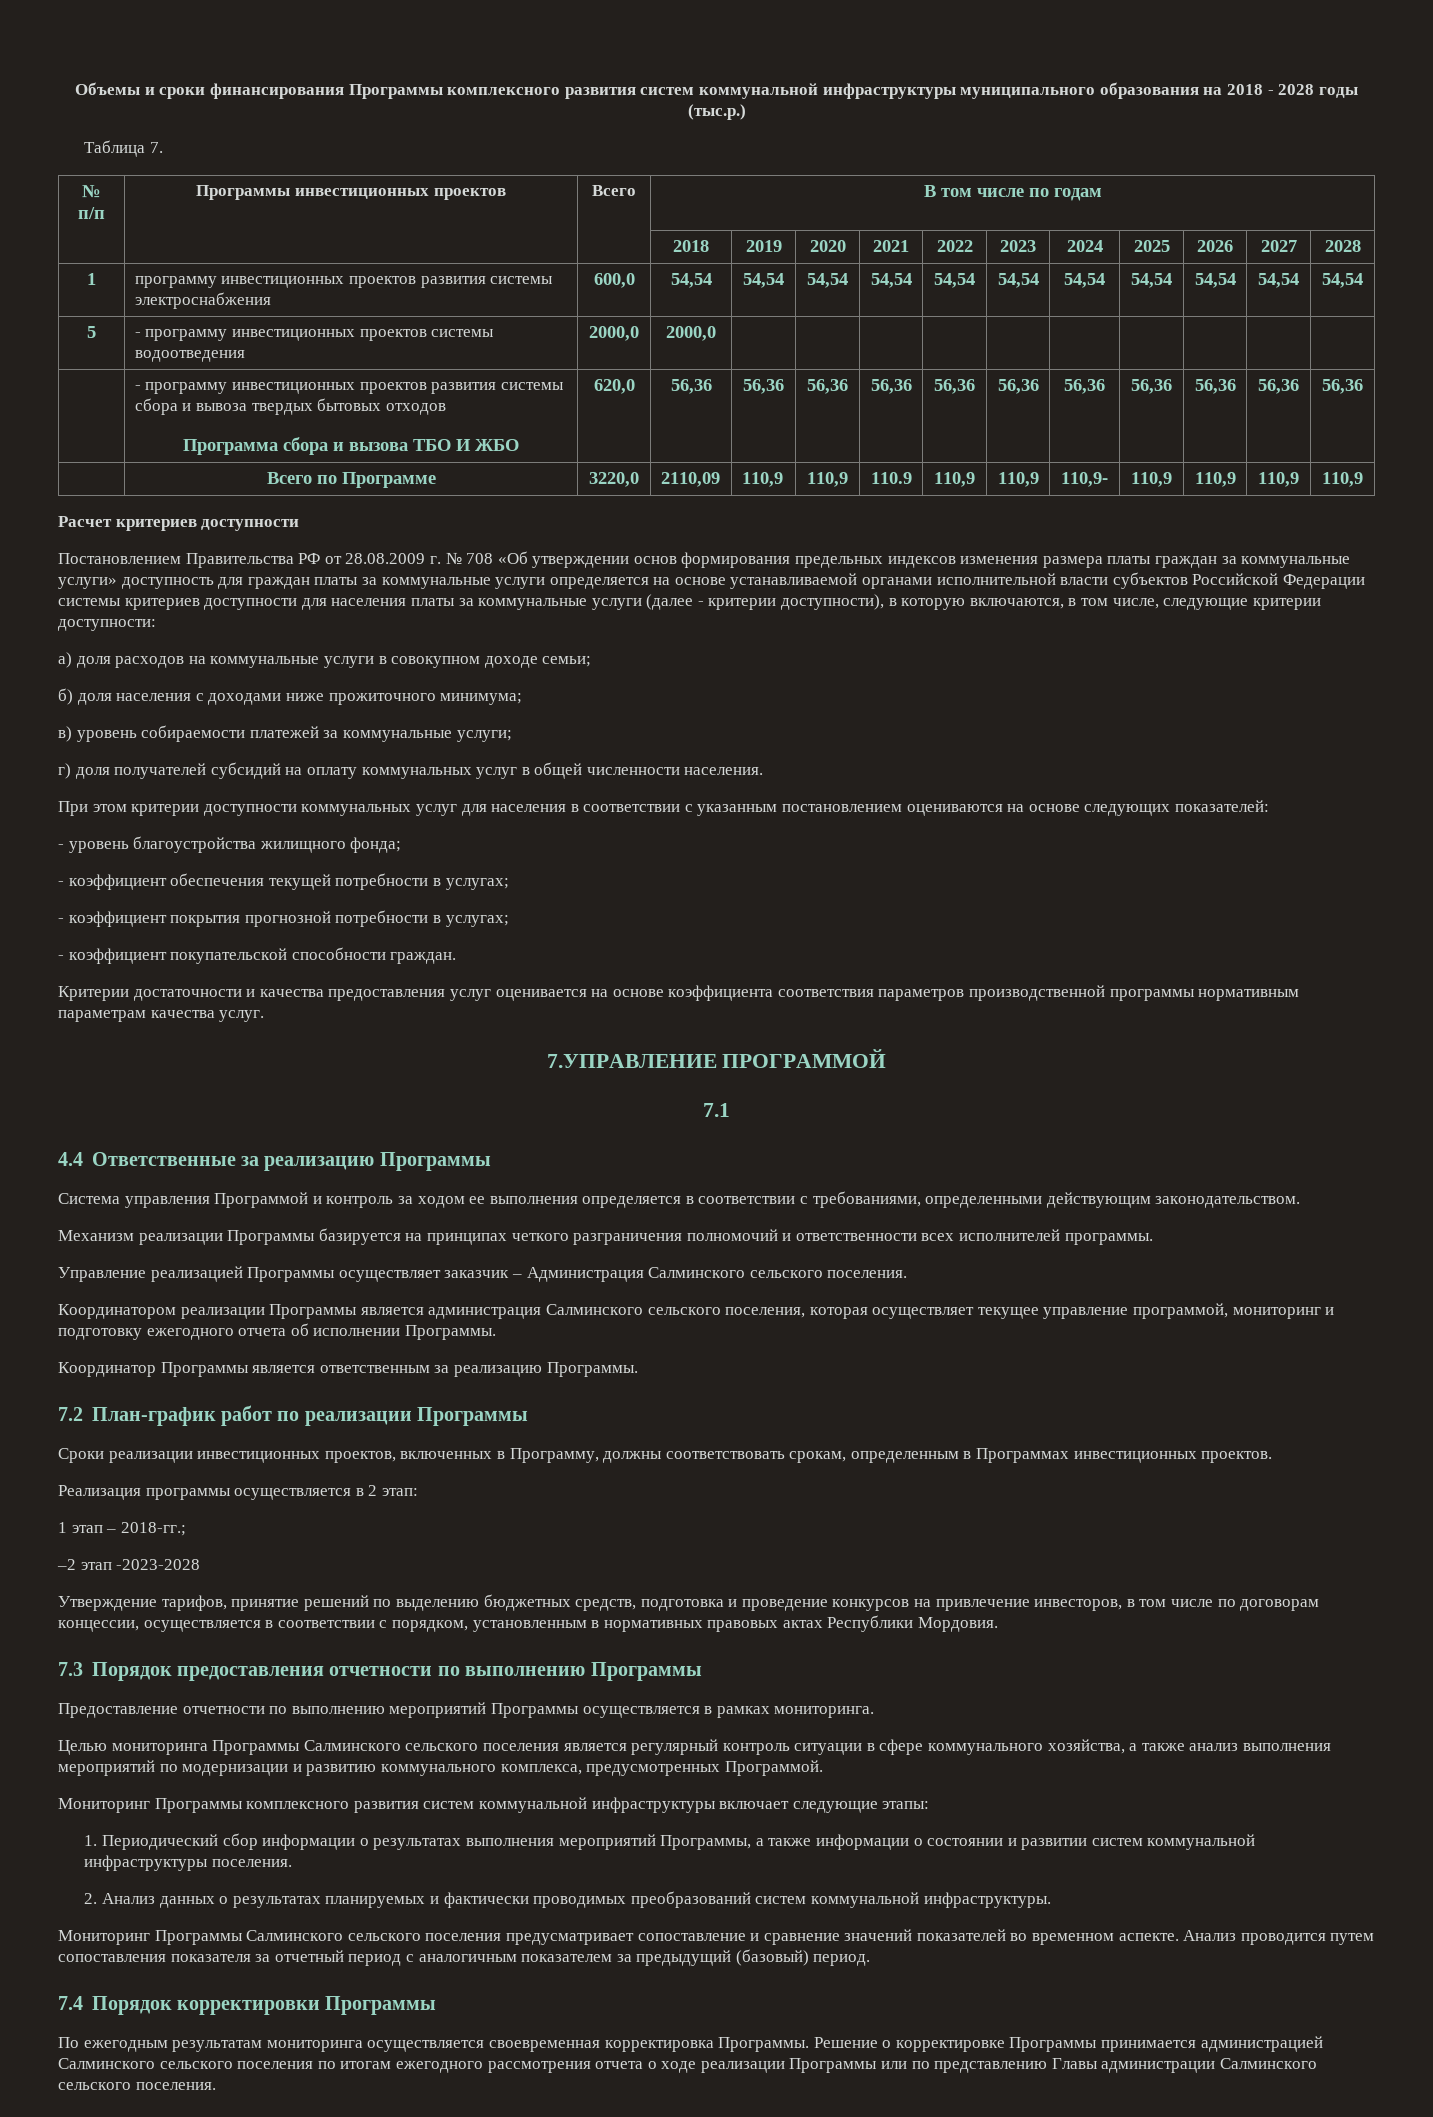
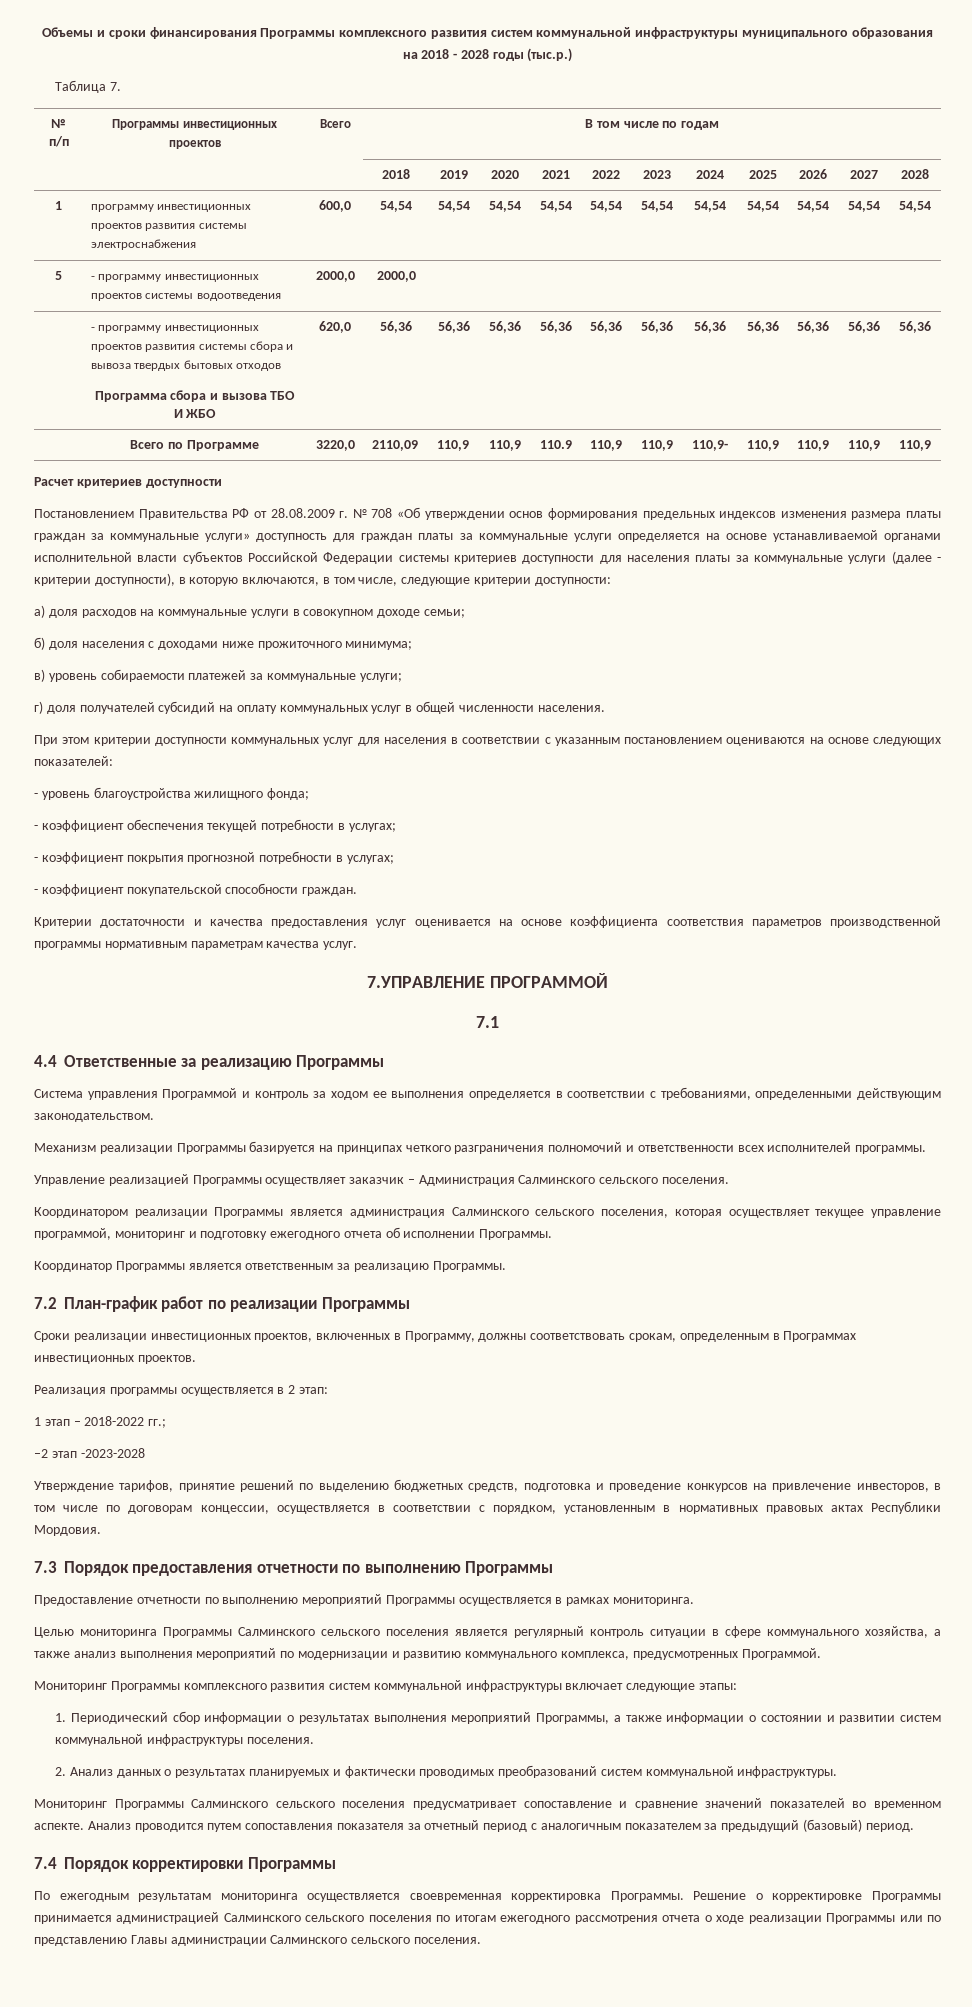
- 1 этап – 2018-гг.;
+ 1 этап – 2018-2022 гг.;

